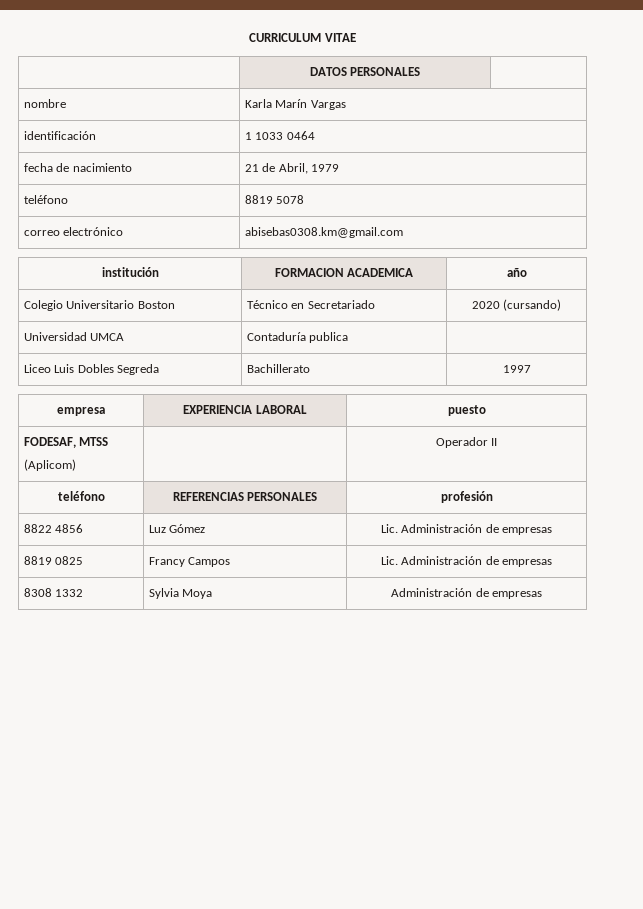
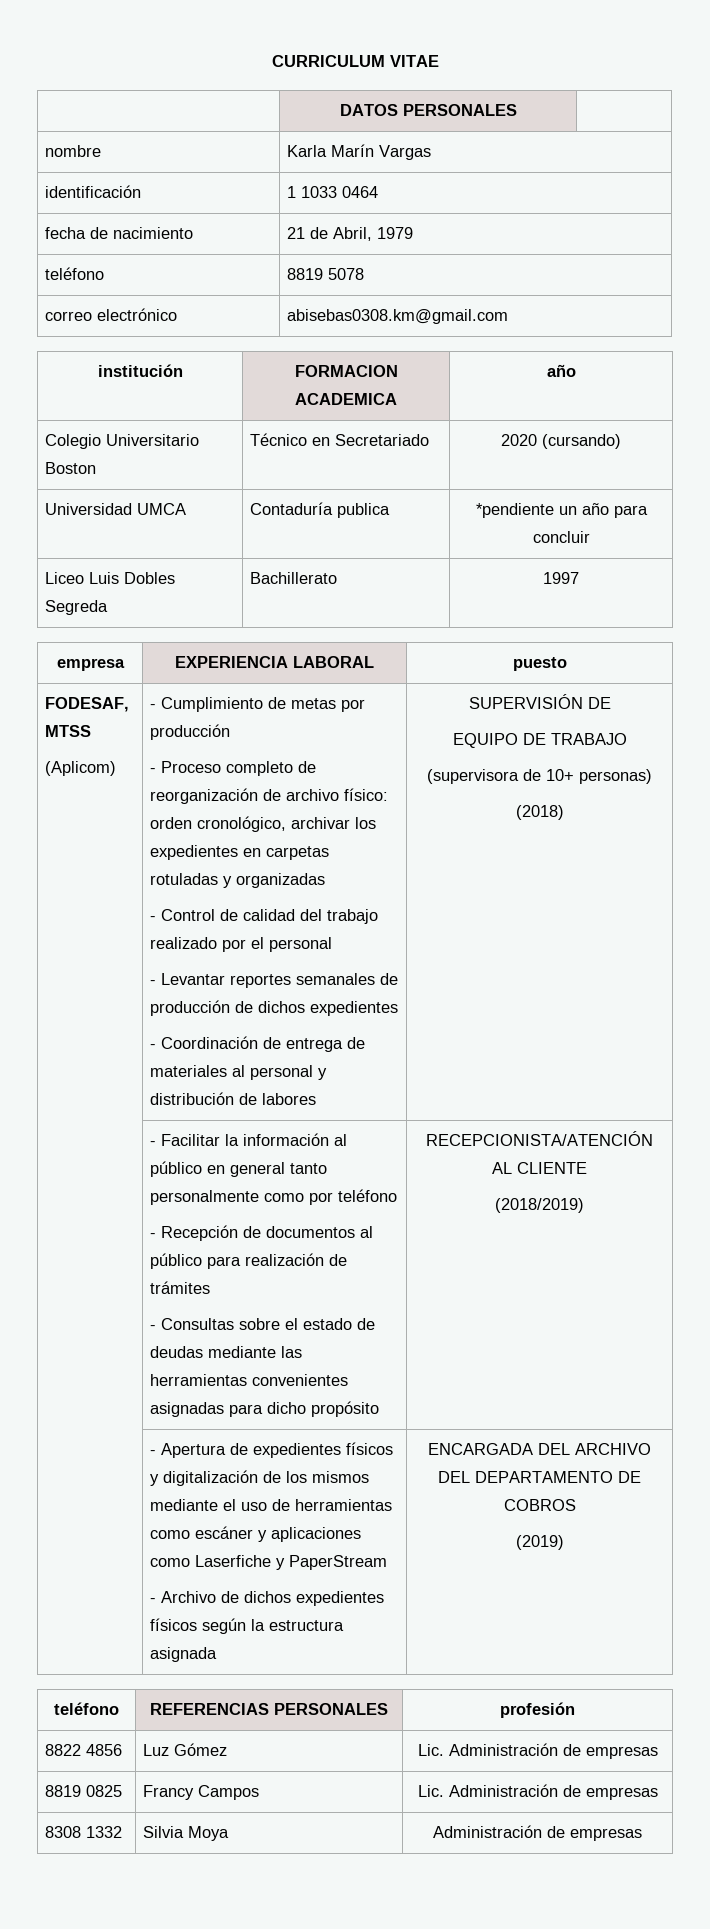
- Universidad UMCA | Contaduría publica |
+ Universidad UMCA | Contaduría publica | *pendiente un año para concluir
- Operador II
+ - Cumplimiento de metas por producción
+ - Proceso completo de reorganización de archivo físico: orden cronológico, archivar los expedientes en carpetas rotuladas y organizadas
+ - Control de calidad del trabajo realizado por el personal
+ - Levantar reportes semanales de producción de dichos expedientes
+ - Coordinación de entrega de materiales al personal y distribución de labores | SUPERVISIÓN DE
+ EQUIPO DE TRABAJO
+ (supervisora de 10+ personas)
+ (2018)
+ | - Facilitar la información al público en general tanto personalmente como por teléfono
+ - Recepción de documentos al público para realización de trámites
+ - Consultas sobre el estado de deudas mediante las herramientas convenientes asignadas para dicho propósito | RECEPCIONISTA/ATENCIÓN AL CLIENTE
+ (2018/2019)
+ | - Apertura de expedientes físicos y digitalización de los mismos mediante el uso de herramientas como escáner y aplicaciones como Laserfiche y PaperStream
+ - Archivo de dichos expedientes físicos según la estructura asignada | ENCARGADA DEL ARCHIVO DEL DEPARTAMENTO DE COBROS
+ (2019)
- 8308 1332 | Sylvia Moya | Administración de empresas
+ 8308 1332 | Silvia Moya | Administración de empresas

